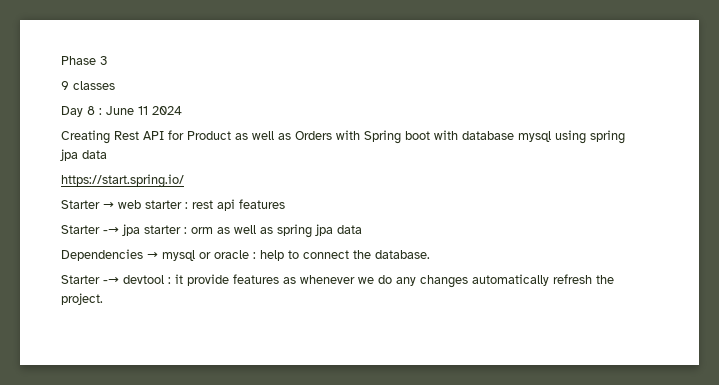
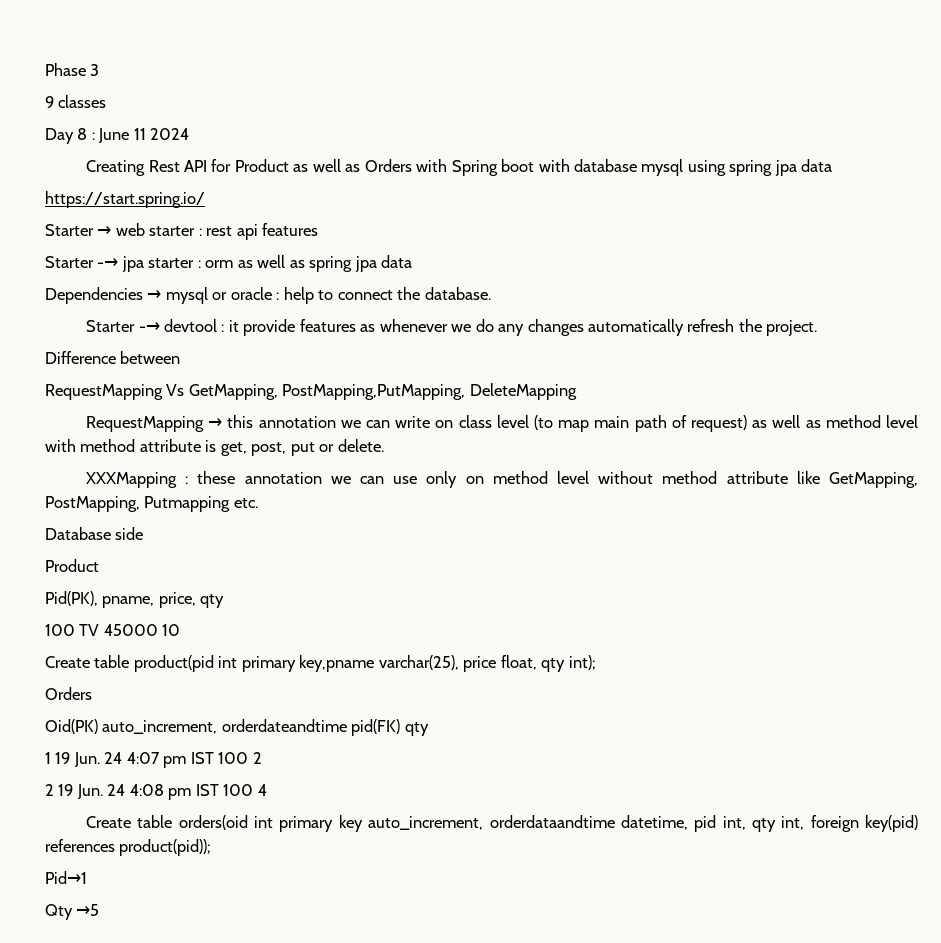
+ Difference between
+ RequestMapping Vs GetMapping, PostMapping,PutMapping, DeleteMapping
+ RequestMapping → this annotation we can write on class level (to map main path of request) as well as method level with method attribute is get, post, put or delete.
+ XXXMapping : these annotation we can use only on method level without method attribute like GetMapping, PostMapping, Putmapping etc.
+ Database side
+ Product
+ Pid(PK), pname, price, qty
+ 100 TV 45000 10
+ Create table product(pid int primary key,pname varchar(25), price float, qty int);
+ Orders
+ Oid(PK) auto_increment, orderdateandtime pid(FK) qty
+ 1 19 Jun. 24 4:07 pm IST 100 2
+ 2 19 Jun. 24 4:08 pm IST 100 4
+ Create table orders(oid int primary key auto_increment, orderdataandtime datetime, pid int, qty int, foreign key(pid) references product(pid));
+ Pid→1
+ Qty →5

